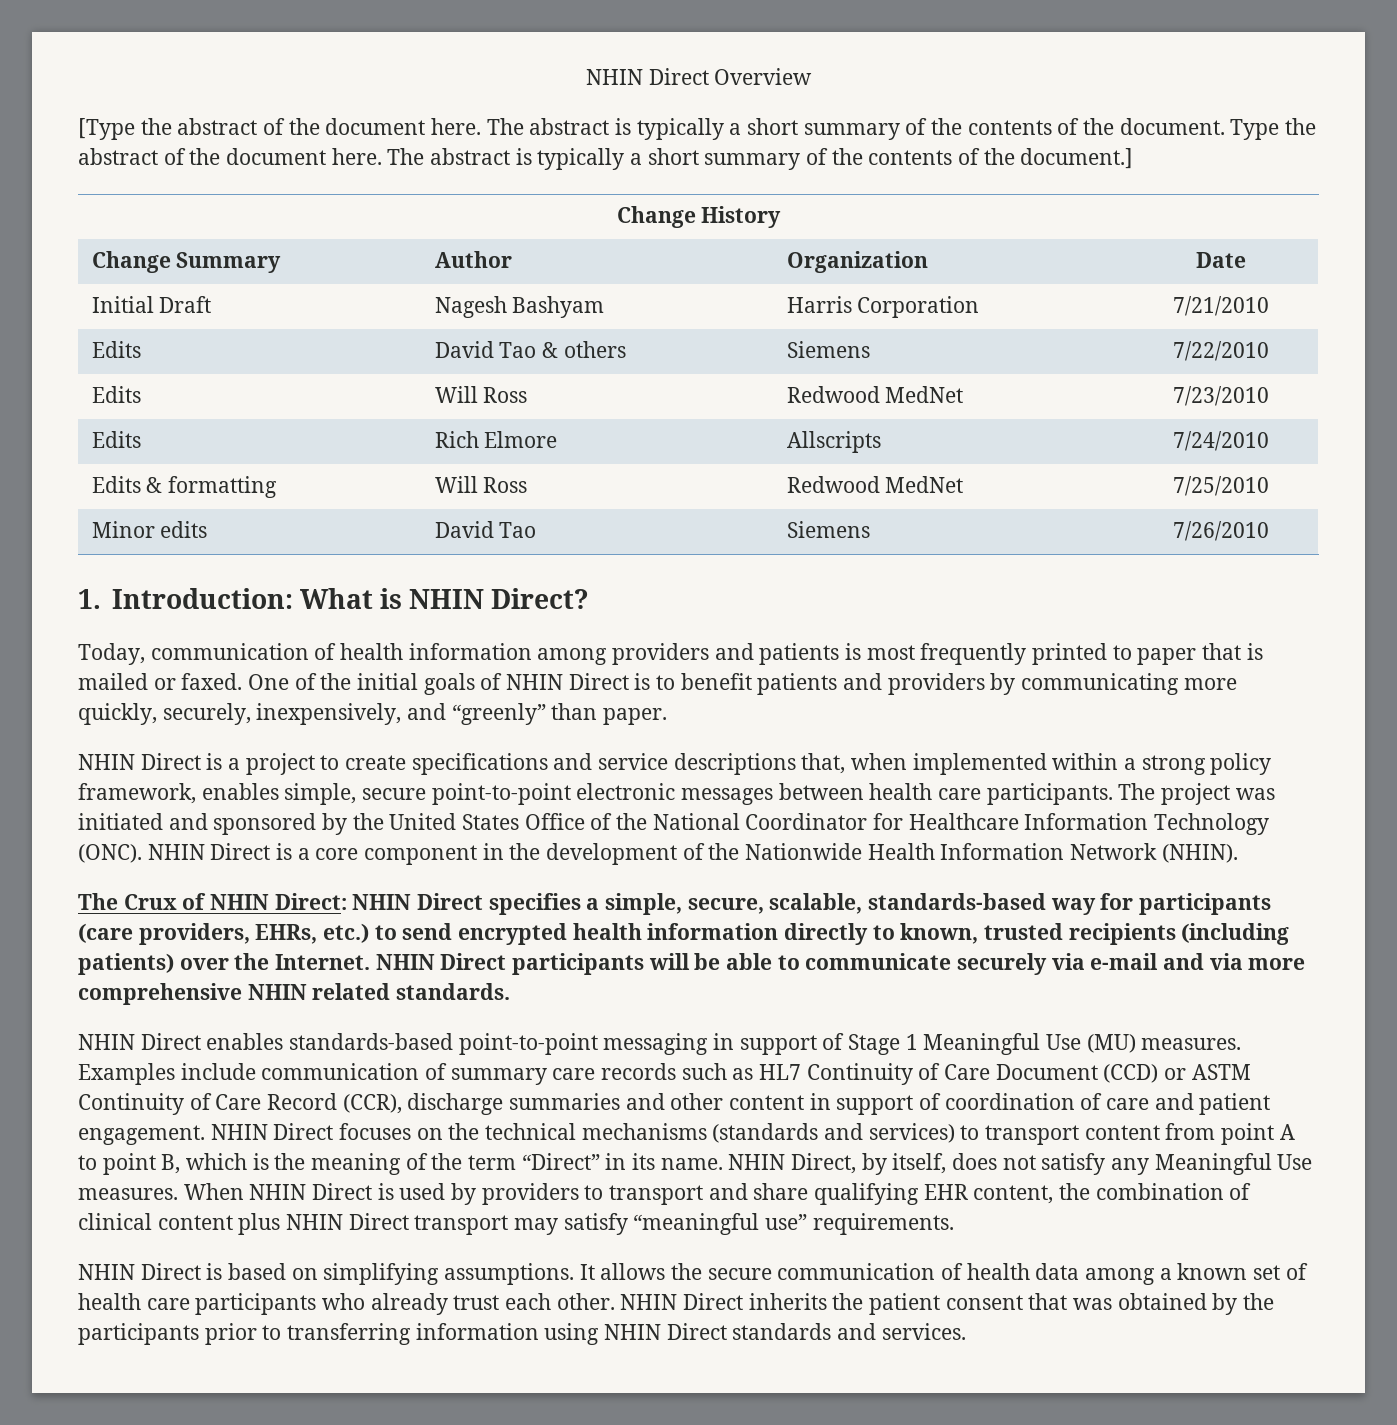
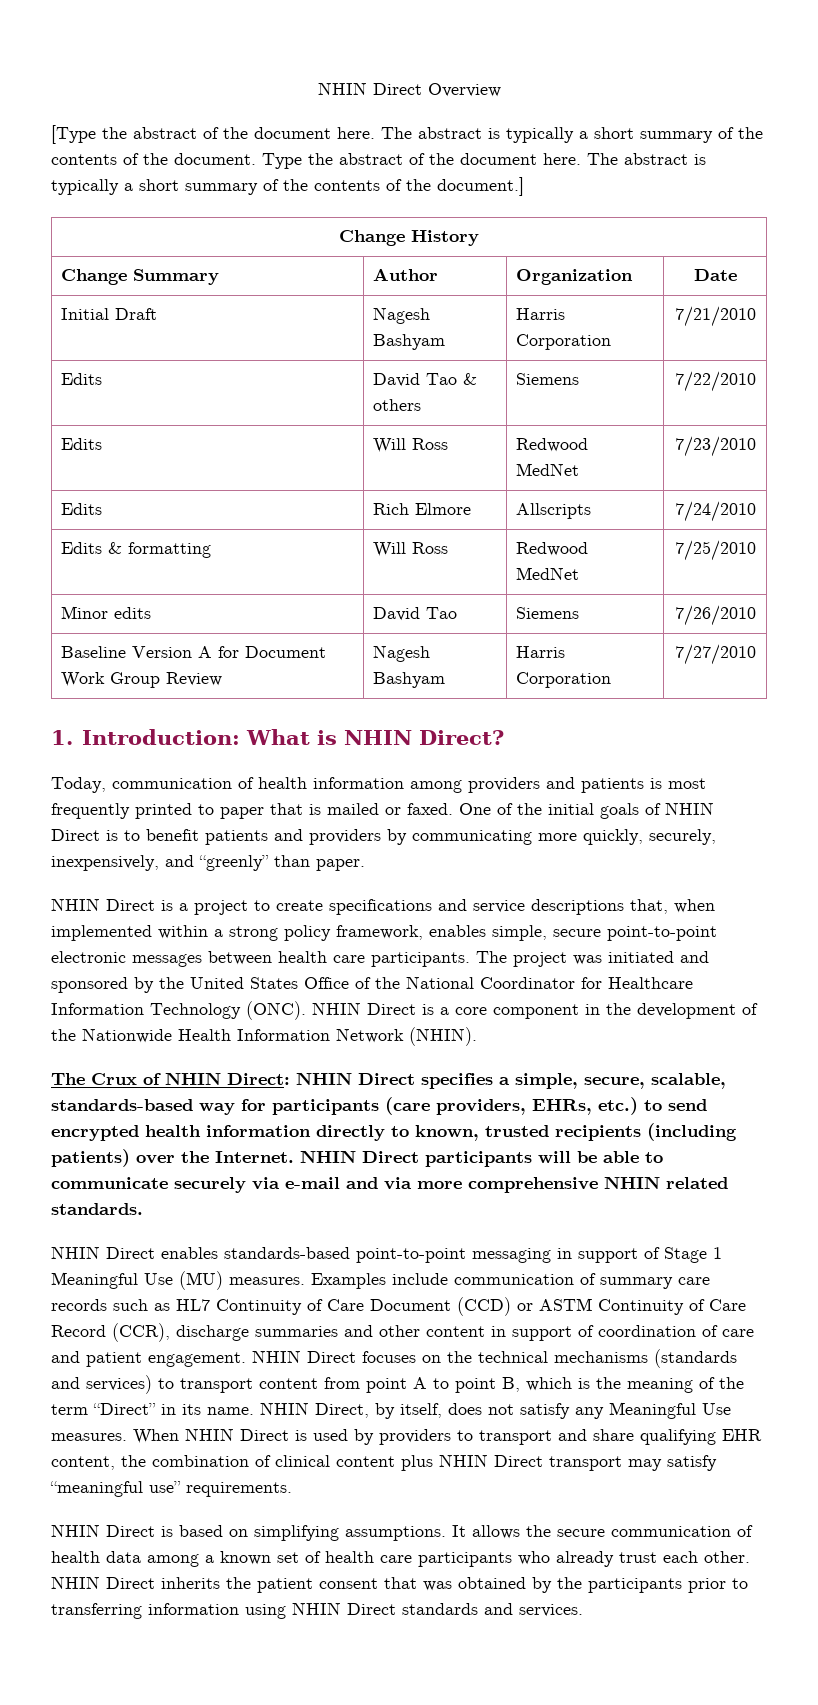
+ Baseline Version A for Document Work Group Review | Nagesh Bashyam | Harris Corporation | 7/27/2010

